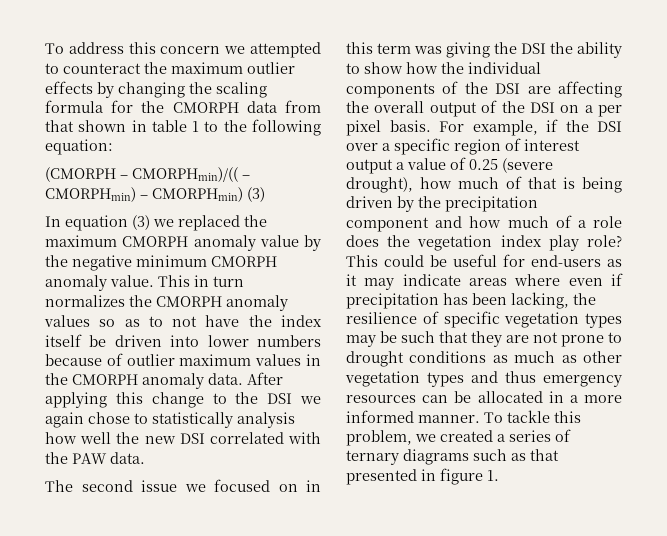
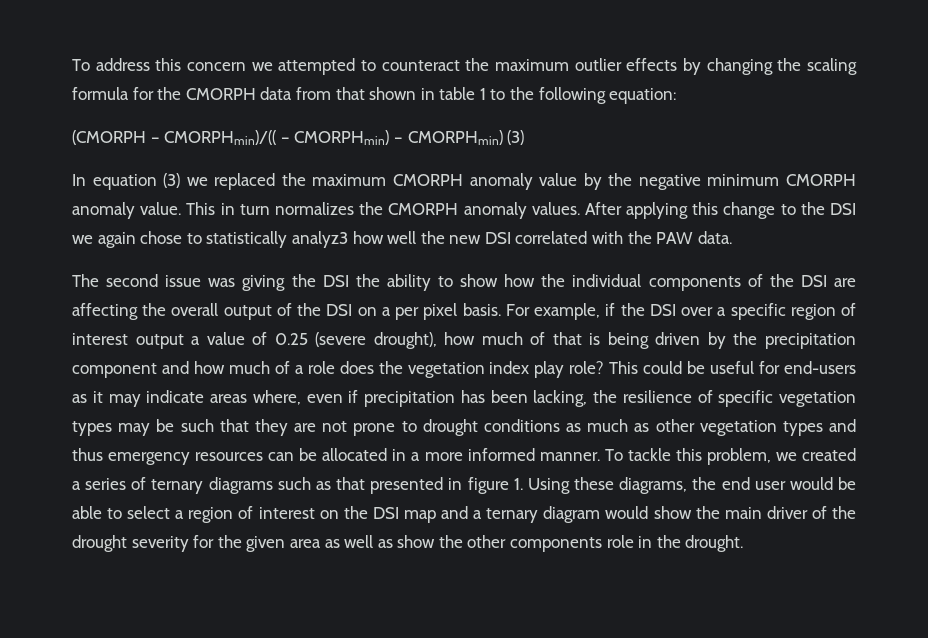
- This in turn normalizes the CMORPH anomaly values so as to not have the index itself be driven into lower numbers because of outlier maximum values in the CMORPH anomaly data.
+ This in turn normalizes the CMORPH anomaly values.
- After applying this change to the DSI we again chose to statistically analysis how well the new DSI correlated with the PAW data.
+ After applying this change to the DSI we again chose to statistically analyz3 how well the new DSI correlated with the PAW data.
- The second issue we focused on in this term was giving the DSI the ability to show how the individual components of the DSI are affecting the overall output of the DSI on a per pixel basis.
+ The second issue was giving the DSI the ability to show how the individual components of the DSI are affecting the overall output of the DSI on a per pixel basis.
- This could be useful for end-users as it may indicate areas where even if precipitation has been lacking, the resilience of specific vegetation types may be such that they are not prone to drought conditions as much as other vegetation types and thus emergency resources can be allocated in a more informed manner.
+ This could be useful for end-users as it may indicate areas where, even if precipitation has been lacking, the resilience of specific vegetation types may be such that they are not prone to drought conditions as much as other vegetation types and thus emergency resources can be allocated in a more informed manner.
- To tackle this problem, we created a series of ternary diagrams such as that presented in figure 1.
+ To tackle this problem, we created a series of ternary diagrams such as that presented in figure 1. Using these diagrams, the end user would be able to select a region of interest on the DSI map and a ternary diagram would show the main driver of the drought severity for the given area as well as show the other components role in the drought.

